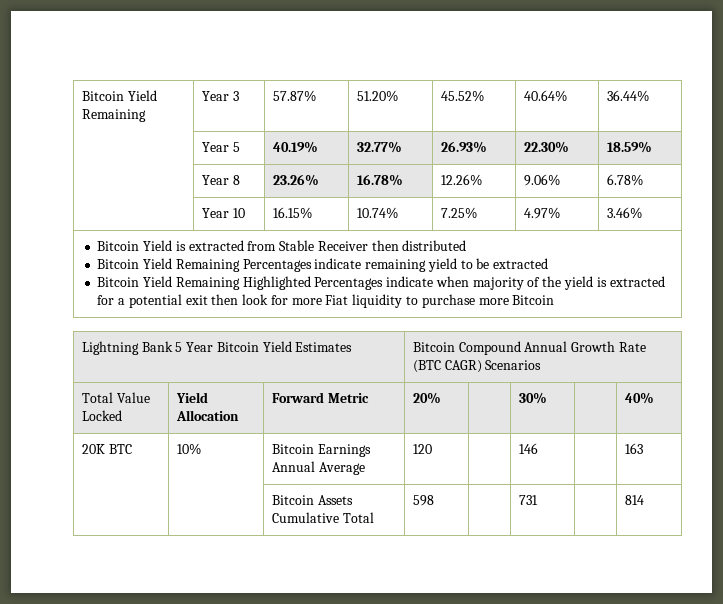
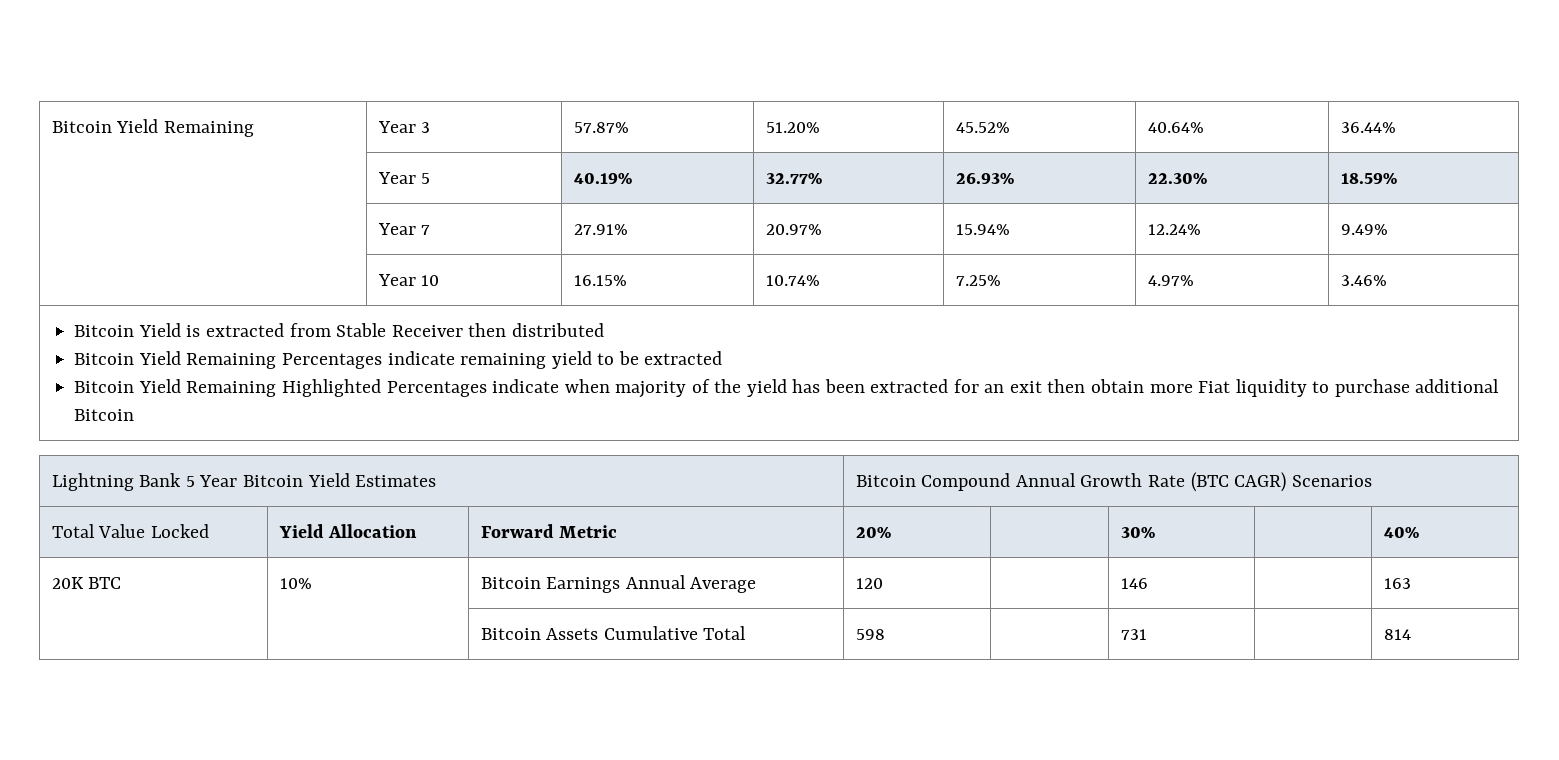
- | Year 8 | 23.26% | 16.78% | 12.26% | 9.06% | 6.78%
+ | Year 7 | 27.91% | 20.97% | 15.94% | 12.24% | 9.49%
- Bitcoin Yield Remaining Highlighted Percentages indicate when majority of the yield is extracted for a potential exit then look for more Fiat liquidity to purchase more Bitcoin
+ Bitcoin Yield Remaining Highlighted Percentages indicate when majority of the yield has been extracted for an exit then obtain more Fiat liquidity to purchase additional Bitcoin

